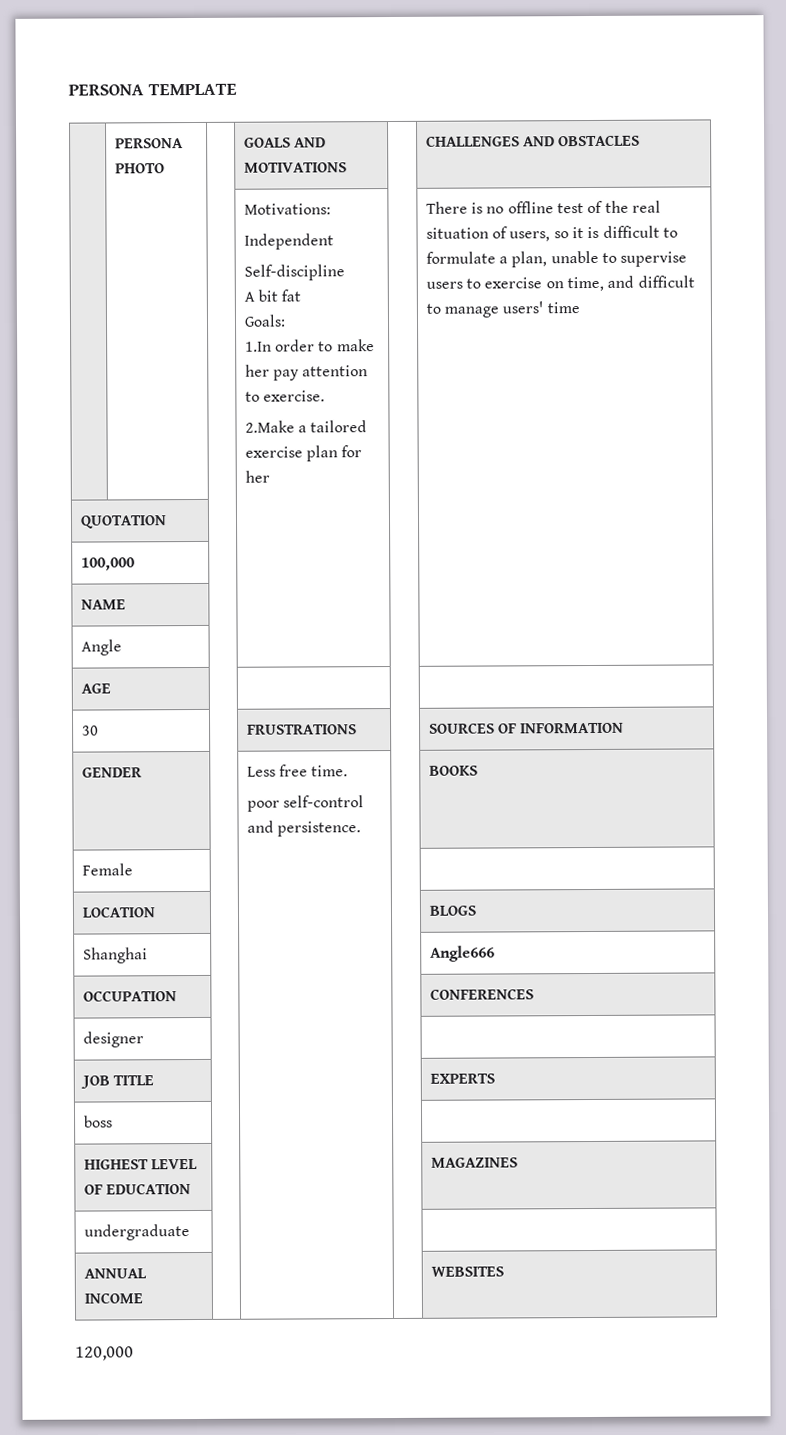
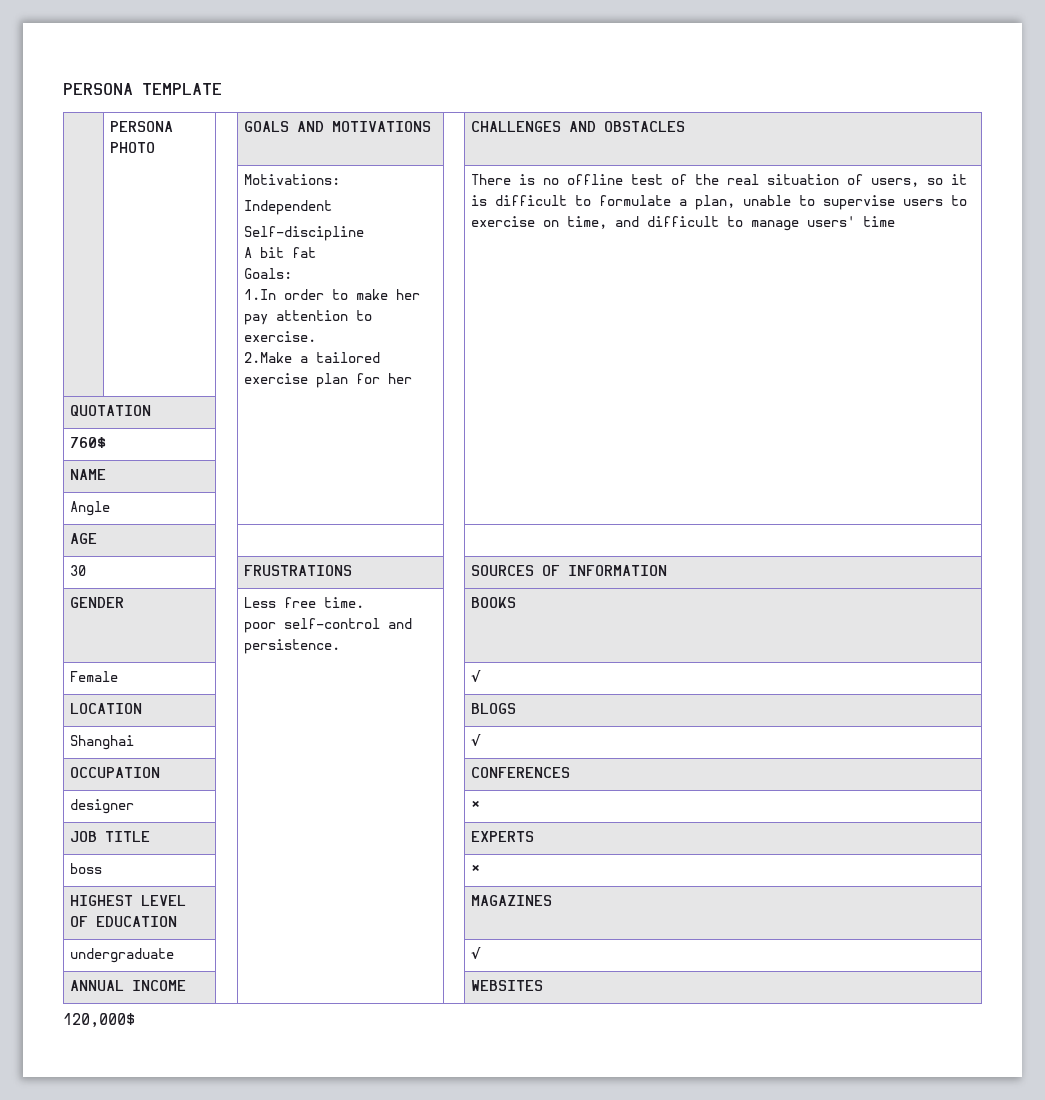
- 100,000 | | | |
+ 760$ | | | |
- Female | | | |
+ Female | | | | √
- Shanghai | | | | Angle666
+ Shanghai | | | | √
- designer | | | |
+ designer | | | | ×
- boss | | | |
+ boss | | | | ×
- undergraduate | | | |
+ undergraduate | | | | √
- 120,000
+ 120,000$

